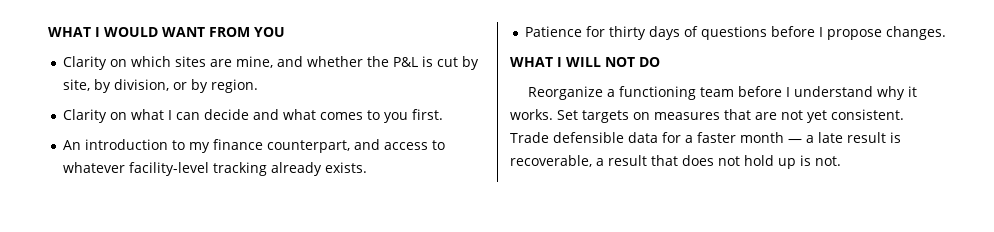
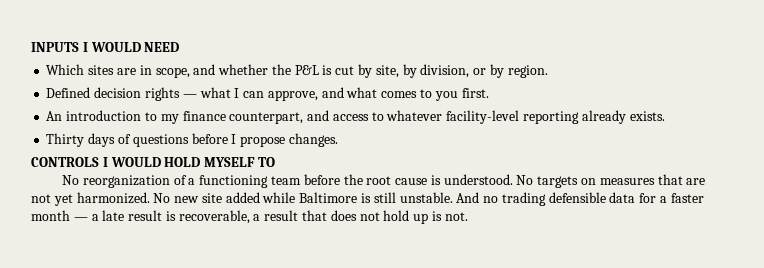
- WHAT I WOULD WANT FROM YOU
- Clarity on which sites are mine, and whether the P&L is cut by site, by division, or by region.
+ INPUTS I WOULD NEED
+ Which sites are in scope, and whether the P&L is cut by site, by division, or by region.
- Clarity on what I can decide and what comes to you first.
+ Defined decision rights — what I can approve, and what comes to you first.
- An introduction to my finance counterpart, and access to whatever facility-level tracking already exists.
+ An introduction to my finance counterpart, and access to whatever facility-level reporting already exists.
- Patience for thirty days of questions before I propose changes.
+ Thirty days of questions before I propose changes.
- WHAT I WILL NOT DO
- Reorganize a functioning team before I understand why it works. Set targets on measures that are not yet consistent. Trade defensible data for a faster month — a late result is recoverable, a result that does not hold up is not.
+ CONTROLS I WOULD HOLD MYSELF TO
+ No reorganization of a functioning team before the root cause is understood. No targets on measures that are not yet harmonized. No new site added while Baltimore is still unstable. And no trading defensible data for a faster month — a late result is recoverable, a result that does not hold up is not.

